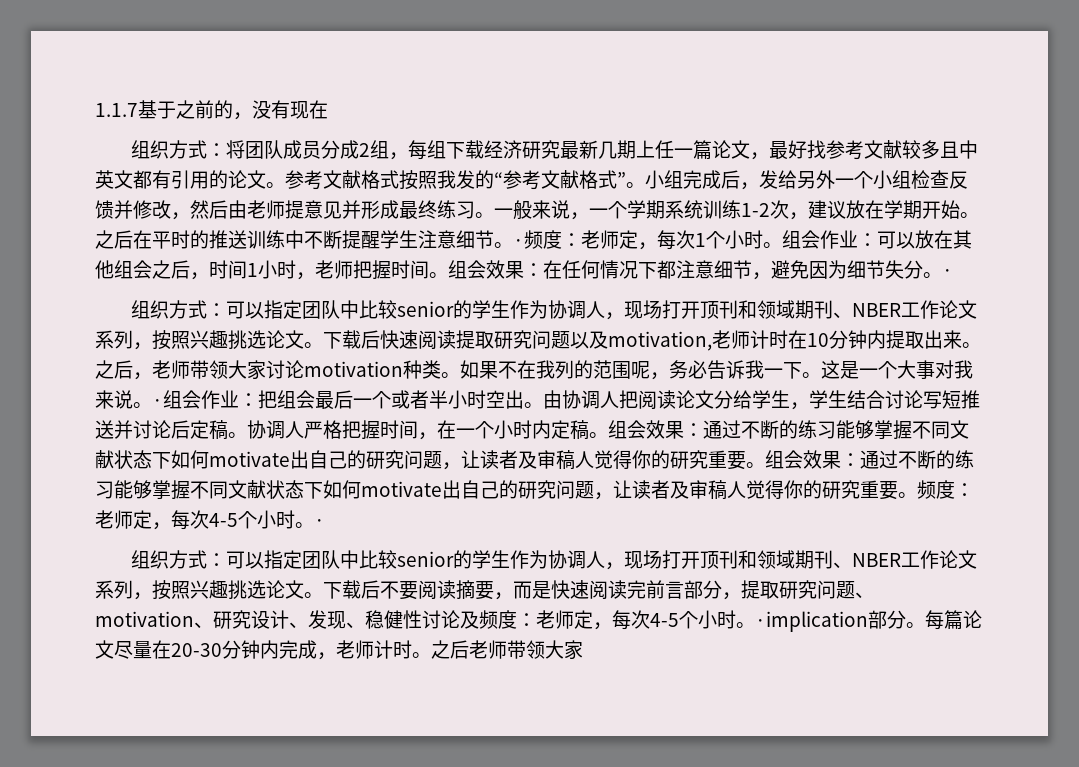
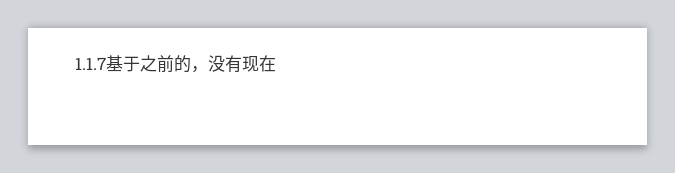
- 组织方式：将团队成员分成2组，每组下载经济研究最新几期上任一篇论文，最好找参考文献较多且中英文都有引用的论文。参考文献格式按照我发的“参考文献格式”。小组完成后，发给另外一个小组检查反馈并修改，然后由老师提意见并形成最终练习。一般来说，一个学期系统训练1-2次，建议放在学期开始。之后在平时的推送训练中不断提醒学生注意细节。·频度：老师定，每次1个小时。组会作业：可以放在其他组会之后，时间1小时，老师把握时间。组会效果：在任何情况下都注意细节，避免因为细节失分。·
- 组织方式：可以指定团队中比较senior的学生作为协调人，现场打开顶刊和领域期刊、NBER工作论文系列，按照兴趣挑选论文。下载后快速阅读提取研究问题以及motivation,老师计时在10分钟内提取出来。之后，老师带领大家讨论motivation种类。如果不在我列的范围呢，务必告诉我一下。这是一个大事对我来说。·组会作业：把组会最后一个或者半小时空出。由协调人把阅读论文分给学生，学生结合讨论写短推送并讨论后定稿。协调人严格把握时间，在一个小时内定稿。组会效果：通过不断的练习能够掌握不同文献状态下如何motivate出自己的研究问题，让读者及审稿人觉得你的研究重要。组会效果：通过不断的练习能够掌握不同文献状态下如何motivate出自己的研究问题，让读者及审稿人觉得你的研究重要。频度：老师定，每次4-5个小时。·
- 组织方式：可以指定团队中比较senior的学生作为协调人，现场打开顶刊和领域期刊、NBER工作论文系列，按照兴趣挑选论文。下载后不要阅读摘要，而是快速阅读完前言部分，提取研究问题、motivation、研究设计、发现、稳健性讨论及频度：老师定，每次4-5个小时。·implication部分。每篇论文尽量在20-30分钟内完成，老师计时。之后老师带领大家

